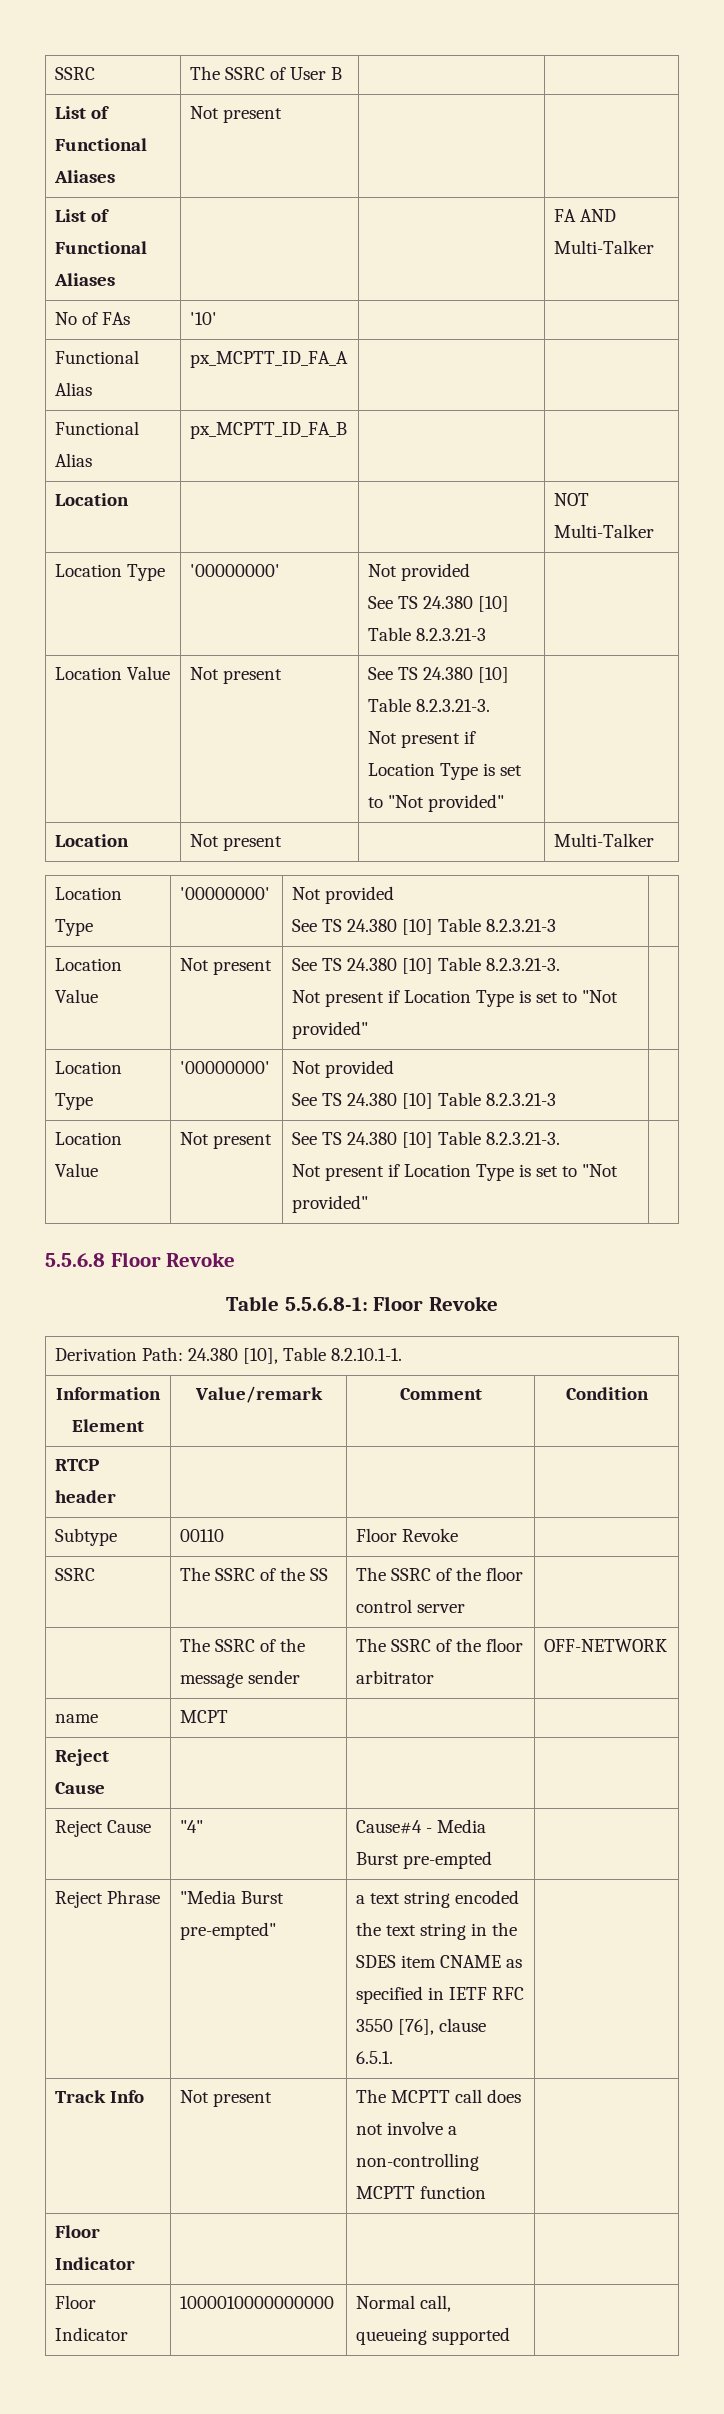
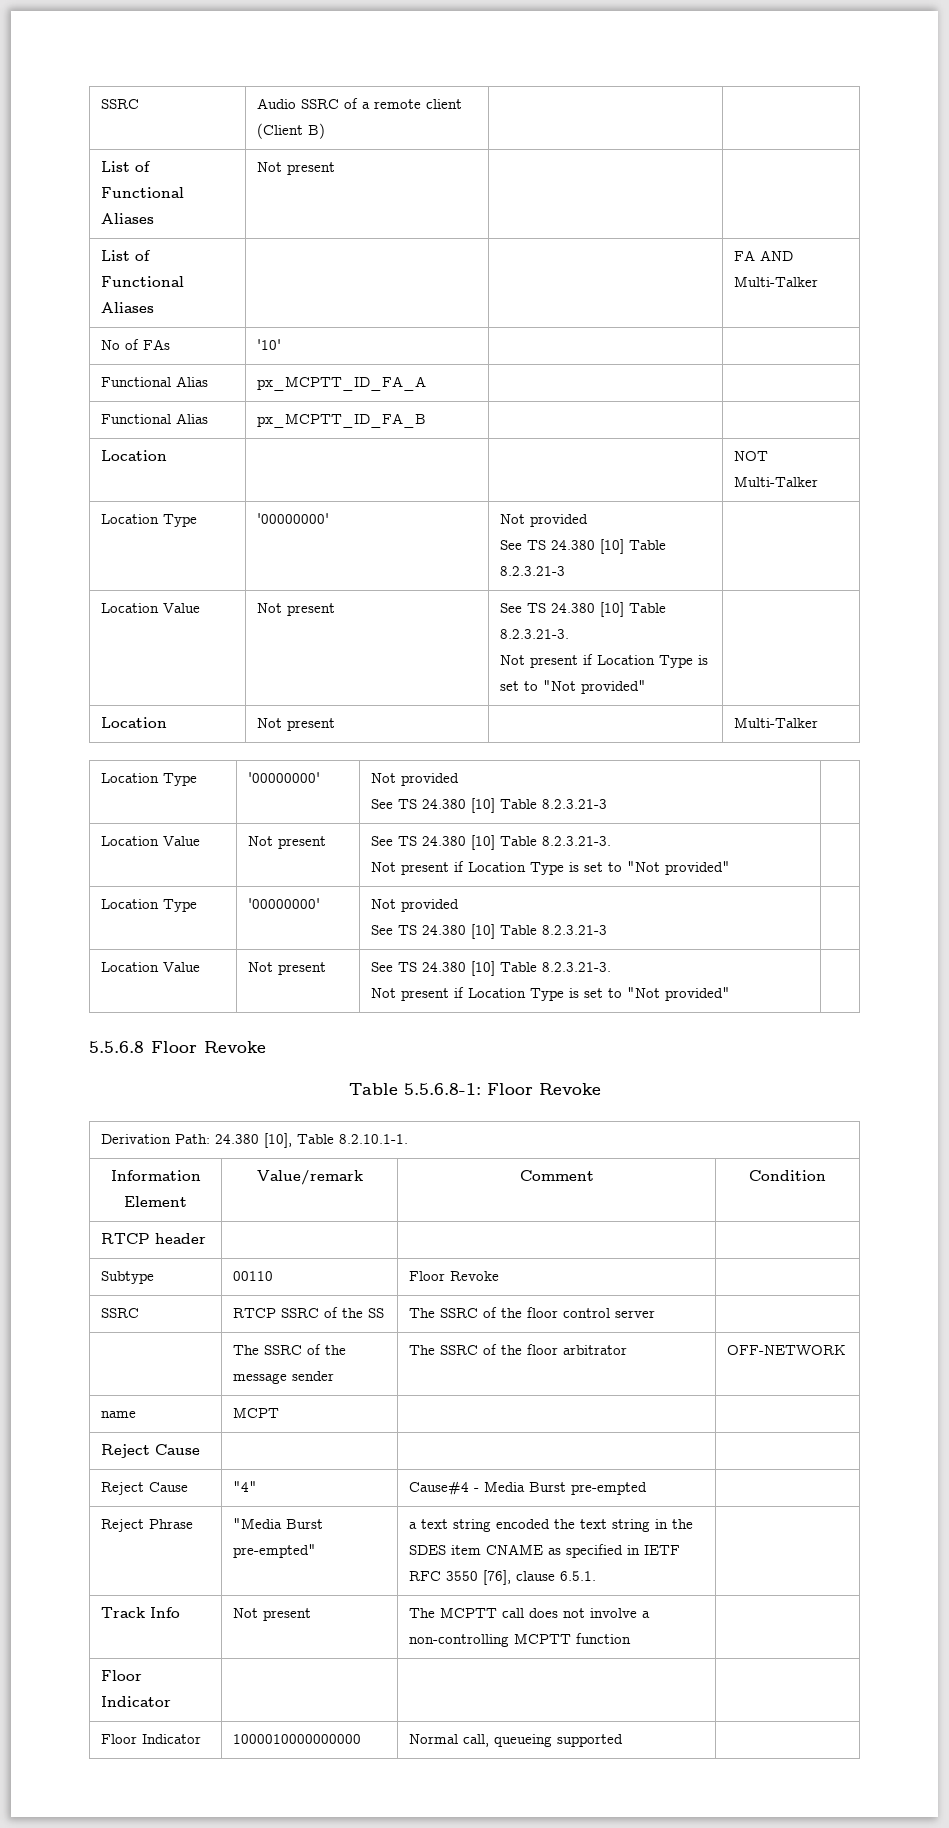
- SSRC | The SSRC of User B | |
+ SSRC | Audio SSRC of a remote client (Client B) | |
- SSRC | The SSRC of the SS | The SSRC of the floor control server |
+ SSRC | RTCP SSRC of the SS | The SSRC of the floor control server |

